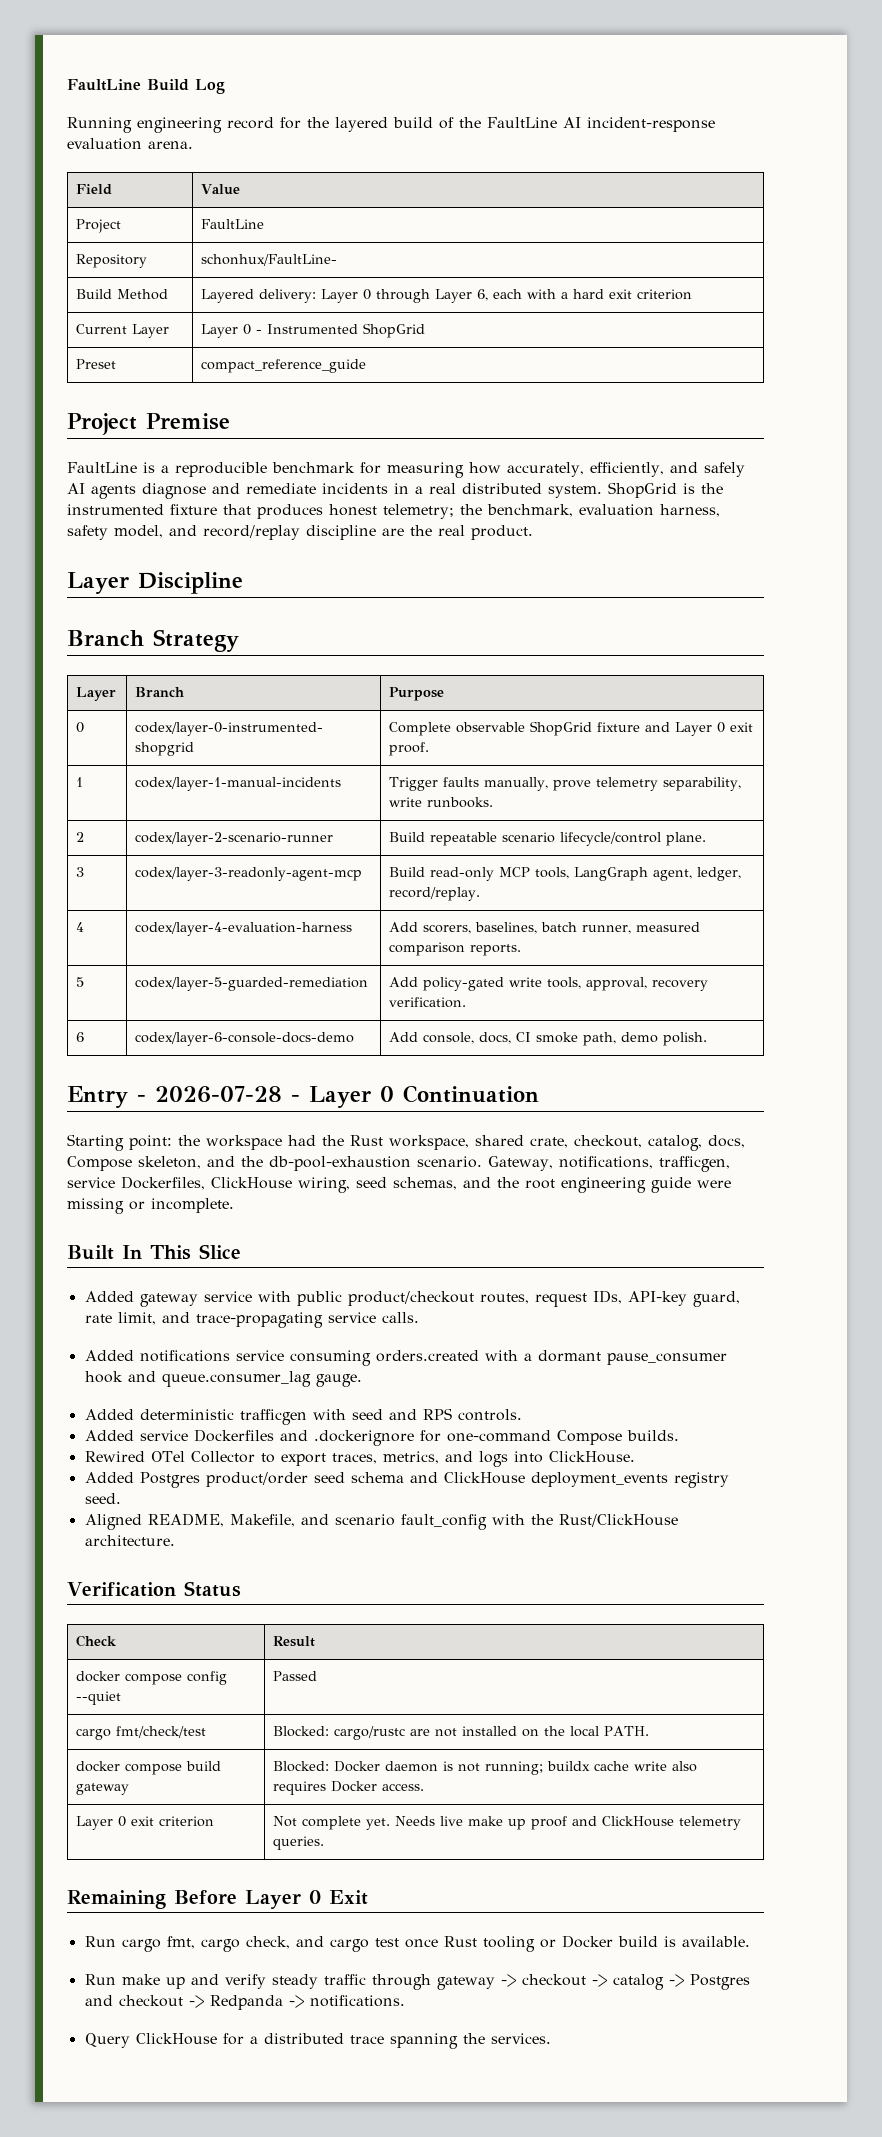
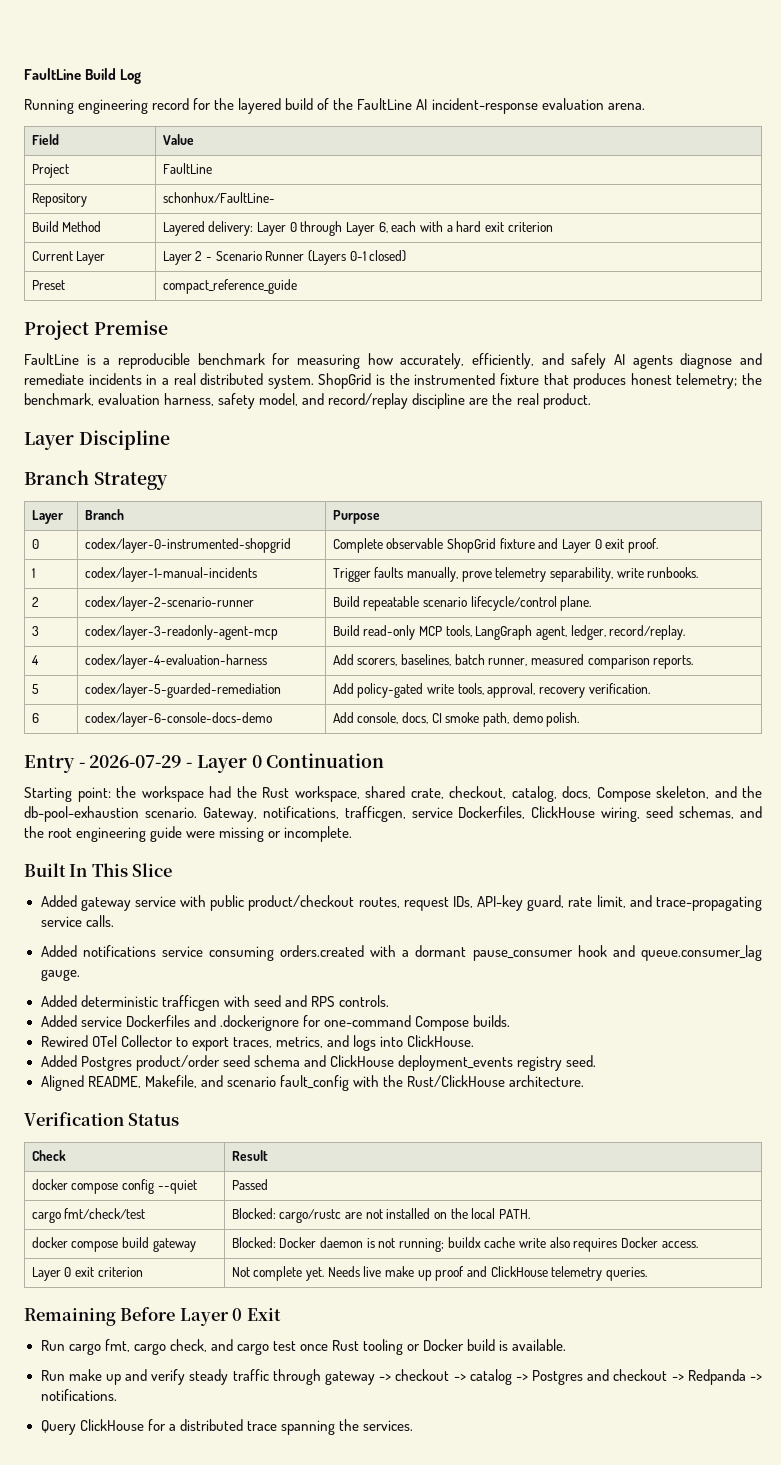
- Current Layer | Layer 0 - Instrumented ShopGrid
+ Current Layer | Layer 2 - Scenario Runner (Layers 0-1 closed)
- Entry - 2026-07-28 - Layer 0 Continuation
+ Entry - 2026-07-29 - Layer 0 Continuation

